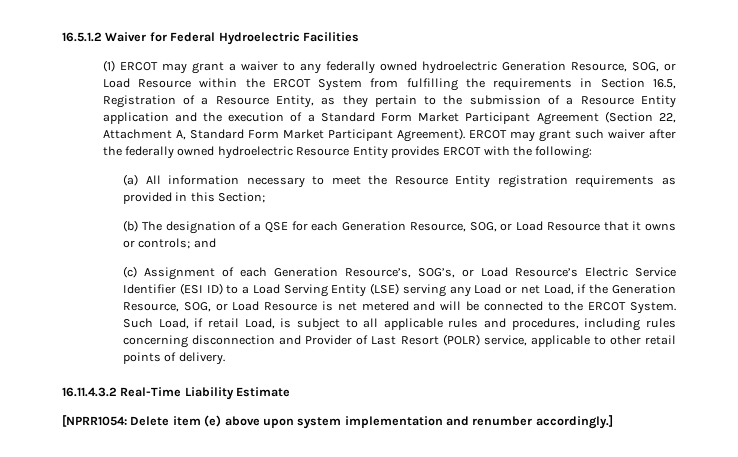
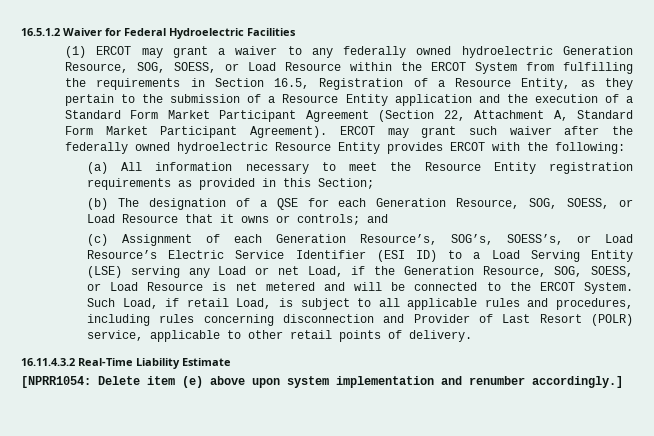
- (1) ERCOT may grant a waiver to any federally owned hydroelectric Generation Resource, SOG, or Load Resource within the ERCOT System from fulfilling the requirements in Section 16.5, Registration of a Resource Entity, as they pertain to the submission of a Resource Entity application and the execution of a Standard Form Market Participant Agreement (Section 22, Attachment A, Standard Form Market Participant Agreement).
+ (1) ERCOT may grant a waiver to any federally owned hydroelectric Generation Resource, SOG, SOESS, or Load Resource within the ERCOT System from fulfilling the requirements in Section 16.5, Registration of a Resource Entity, as they pertain to the submission of a Resource Entity application and the execution of a Standard Form Market Participant Agreement (Section 22, Attachment A, Standard Form Market Participant Agreement).
- (b) The designation of a QSE for each Generation Resource, SOG, or Load Resource that it owns or controls; and
+ (b) The designation of a QSE for each Generation Resource, SOG, SOESS, or Load Resource that it owns or controls; and
- (c) Assignment of each Generation Resource’s, SOG’s, or Load Resource’s Electric Service Identifier (ESI ID) to a Load Serving Entity (LSE) serving any Load or net Load, if the Generation Resource, SOG, or Load Resource is net metered and will be connected to the ERCOT System.
+ (c) Assignment of each Generation Resource’s, SOG’s, SOESS’s, or Load Resource’s Electric Service Identifier (ESI ID) to a Load Serving Entity (LSE) serving any Load or net Load, if the Generation Resource, SOG, SOESS, or Load Resource is net metered and will be connected to the ERCOT System.

